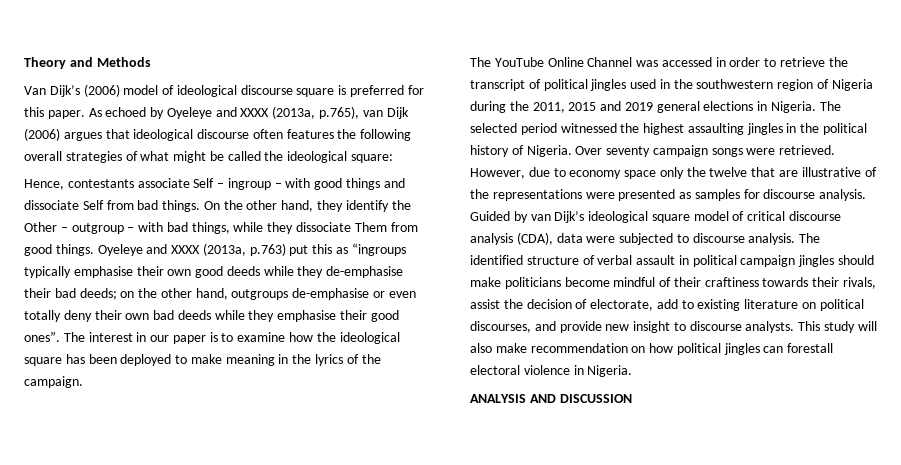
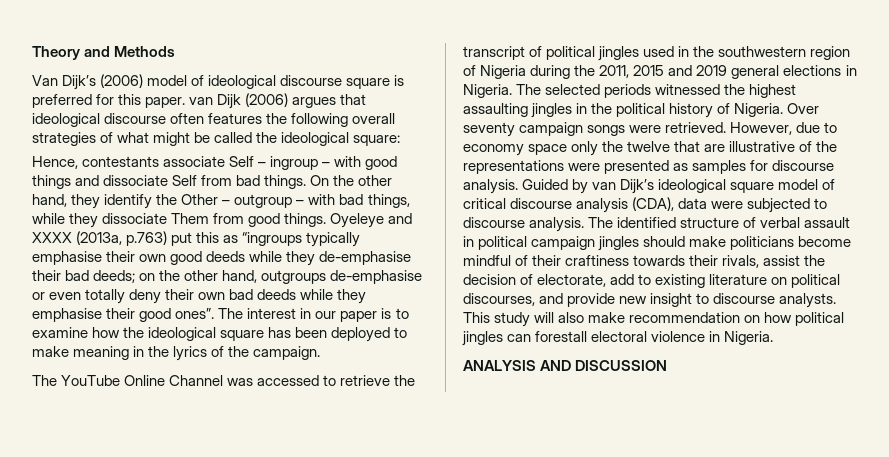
- Van Dijk’s (2006) model of ideological discourse square is preferred for this paper. As echoed by Oyeleye and XXXX (2013a, p.765), van Dijk (2006) argues that ideological discourse often features the following overall strategies of what might be called the ideological square:
+ Van Dijk’s (2006) model of ideological discourse square is preferred for this paper. van Dijk (2006) argues that ideological discourse often features the following overall strategies of what might be called the ideological square:
- The YouTube Online Channel was accessed in order to retrieve the transcript of political jingles used in the southwestern region of Nigeria during the 2011, 2015 and 2019 general elections in Nigeria.
+ The YouTube Online Channel was accessed to retrieve the transcript of political jingles used in the southwestern region of Nigeria during the 2011, 2015 and 2019 general elections in Nigeria.
- The selected period witnessed the highest assaulting jingles in the political history of Nigeria.
+ The selected periods witnessed the highest assaulting jingles in the political history of Nigeria.

